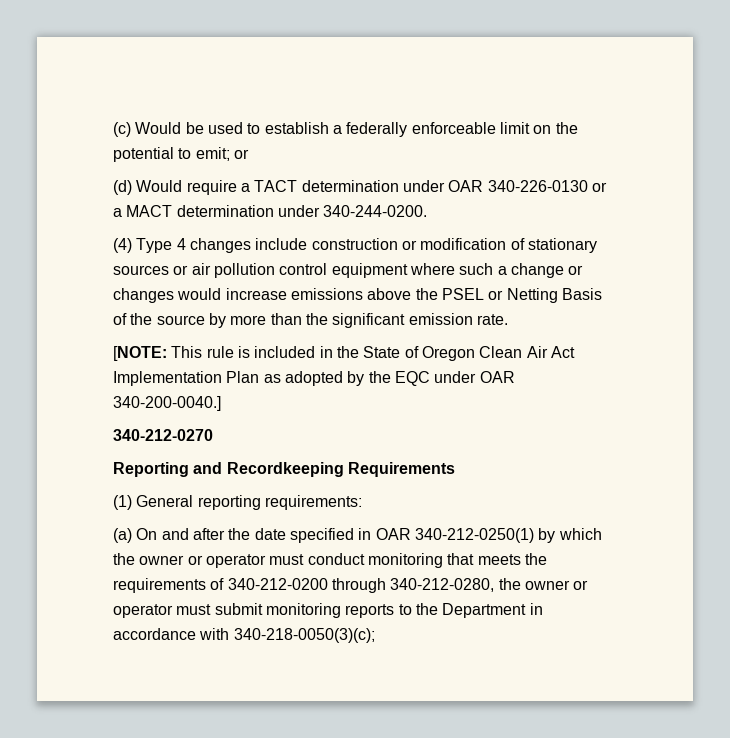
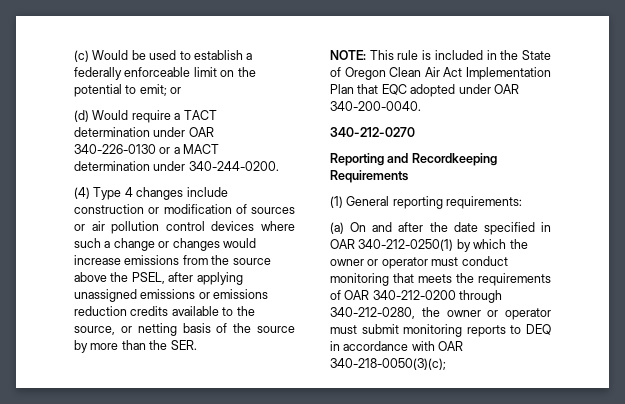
- (4) Type 4 changes include construction or modification of stationary sources or air pollution control equipment where such a change or changes would increase emissions above the PSEL or Netting Basis of the source by more than the significant emission rate.
- [NOTE: This rule is included in the State of Oregon Clean Air Act Implementation Plan as adopted by the EQC under OAR 340-200-0040.]
+ (4) Type 4 changes include construction or modification of sources or air pollution control devices where such a change or changes would increase emissions from the source above the PSEL, after applying unassigned emissions or emissions reduction credits available to the source, or netting basis of the source by more than the SER.
+ NOTE: This rule is included in the State of Oregon Clean Air Act Implementation Plan that EQC adopted under OAR 340-200-0040.
- (a) On and after the date specified in OAR 340-212-0250(1) by which the owner or operator must conduct monitoring that meets the requirements of 340-212-0200 through 340-212-0280, the owner or operator must submit monitoring reports to the Department in accordance with 340-218-0050(3)(c);
+ (a) On and after the date specified in OAR 340-212-0250(1) by which the owner or operator must conduct monitoring that meets the requirements of OAR 340-212-0200 through 340-212-0280, the owner or operator must submit monitoring reports to DEQ in accordance with OAR 340-218-0050(3)(c);

